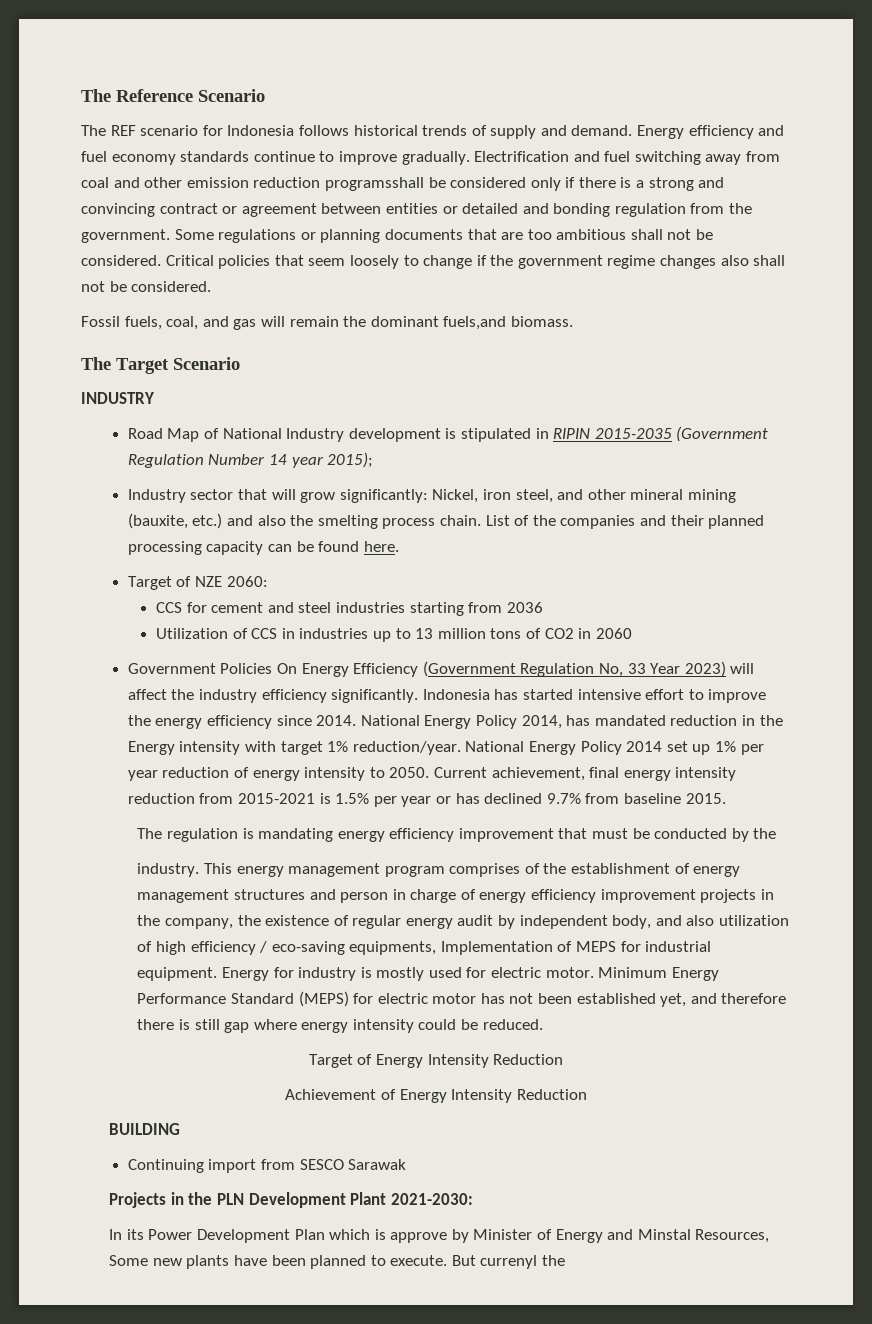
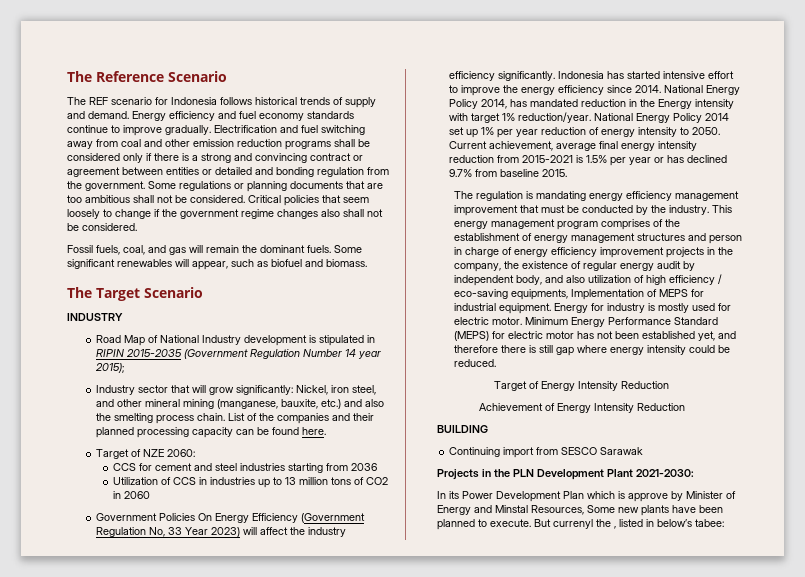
- Electrification and fuel switching away from coal and other emission reduction programsshall be considered only if there is a strong and convincing contract or agreement between entities or detailed and bonding regulation from the government.
+ Electrification and fuel switching away from coal and other emission reduction programs shall be considered only if there is a strong and convincing contract or agreement between entities or detailed and bonding regulation from the government.
- Fossil fuels, coal, and gas will remain the dominant fuels,and biomass.
+ Fossil fuels, coal, and gas will remain the dominant fuels. Some significant renewables will appear, such as biofuel and biomass.
- Industry sector that will grow significantly: Nickel, iron steel, and other mineral mining (bauxite, etc.) and also the smelting process chain.
+ Industry sector that will grow significantly: Nickel, iron steel, and other mineral mining (manganese, bauxite, etc.) and also the smelting process chain.
- Current achievement, final energy intensity reduction from 2015-2021 is 1.5% per year or has declined 9.7% from baseline 2015.
+ Current achievement, average final energy intensity reduction from 2015-2021 is 1.5% per year or has declined 9.7% from baseline 2015.
- The regulation is mandating energy efficiency improvement that must be conducted by the
- industry.
+ The regulation is mandating energy efficiency management improvement that must be conducted by the industry.
- But currenyl the
+ But currenyl the , listed in below’s tabee:

